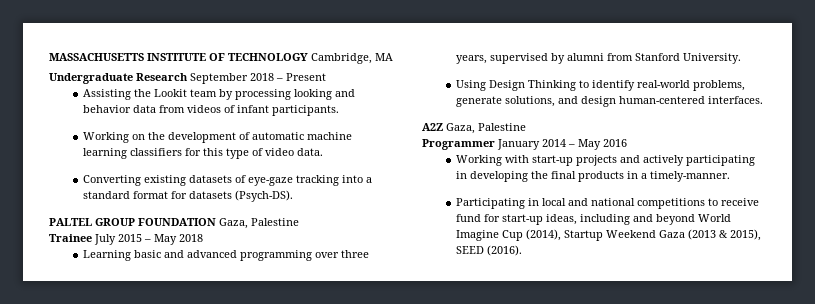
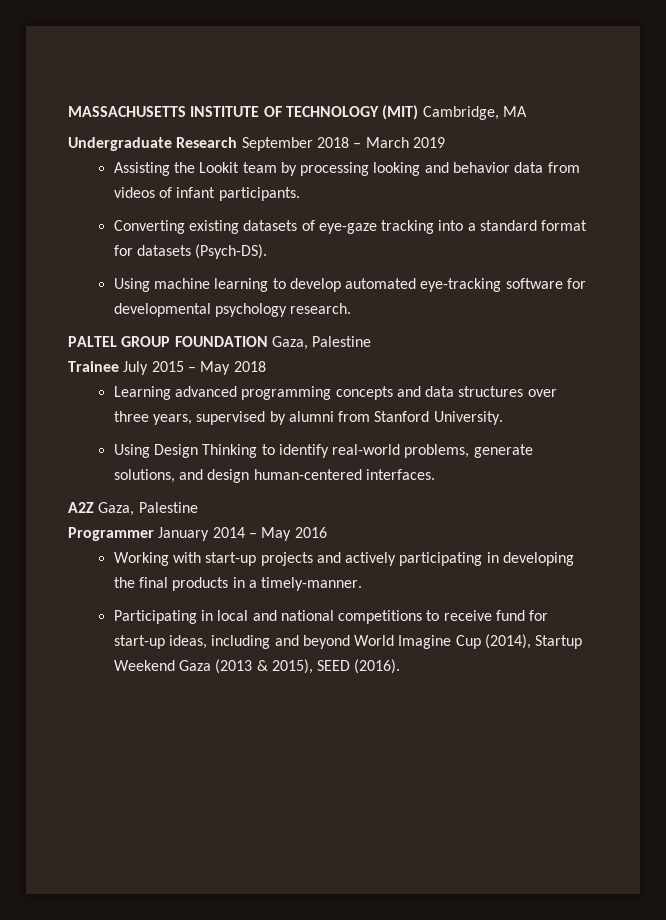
- MASSACHUSETTS INSTITUTE OF TECHNOLOGY Cambridge, MA
+ MASSACHUSETTS INSTITUTE OF TECHNOLOGY (MIT) Cambridge, MA
- Undergraduate Research September 2018 – Present
+ Undergraduate Research September 2018 – March 2019
- Working on the development of automatic machine learning classifiers for this type of video data.
+ Using machine learning to develop automated eye-tracking software for developmental psychology research.
- Learning basic and advanced programming over three years, supervised by alumni from Stanford University.
+ Learning advanced programming concepts and data structures over three years, supervised by alumni from Stanford University.

